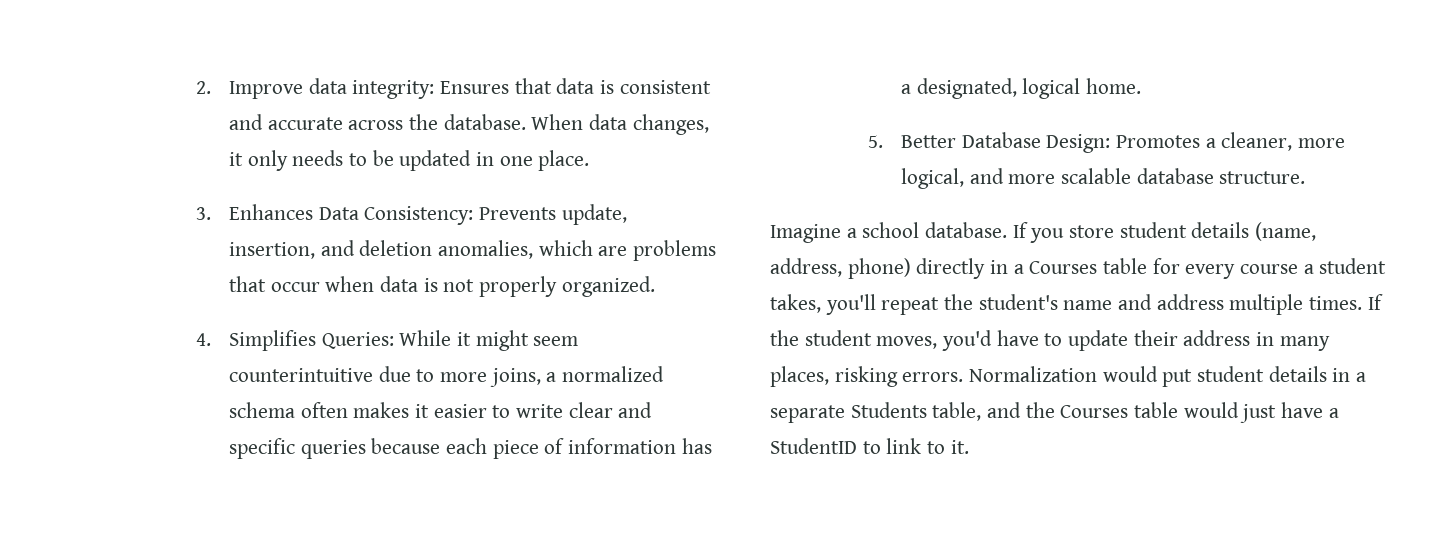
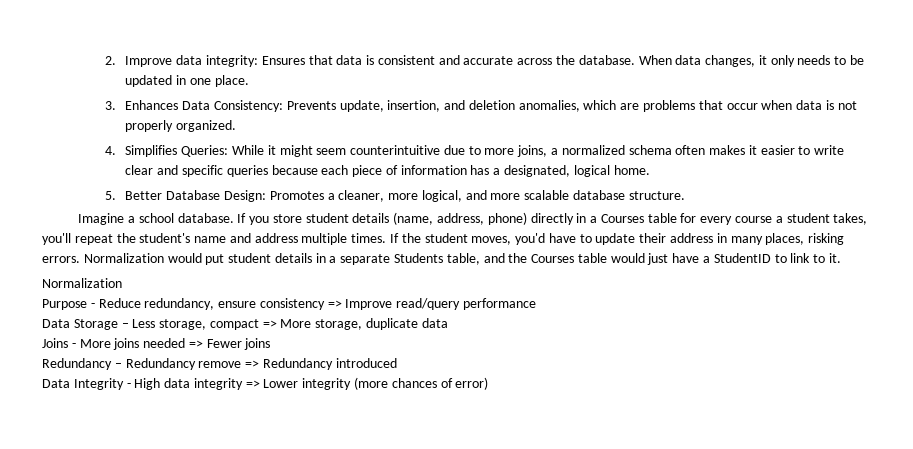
  Normalization would put student details in a separate Students table, and the Courses table would just have a StudentID to link to it.
+ Normalization
+ Purpose - Reduce redundancy, ensure consistency => Improve read/query performance
+ Data Storage – Less storage, compact => More storage, duplicate data
+ Joins - More joins needed => Fewer joins
+ Redundancy – Redundancy remove => Redundancy introduced
+ Data Integrity - High data integrity => Lower integrity (more chances of error)

